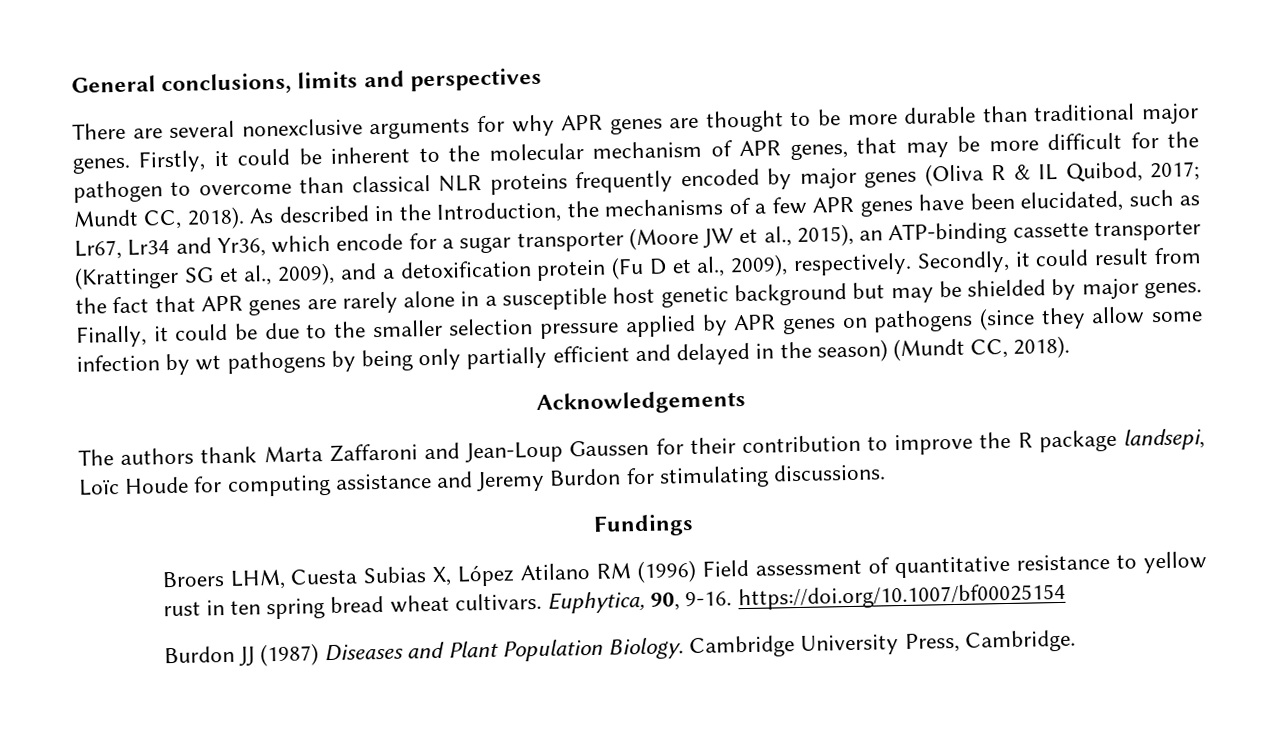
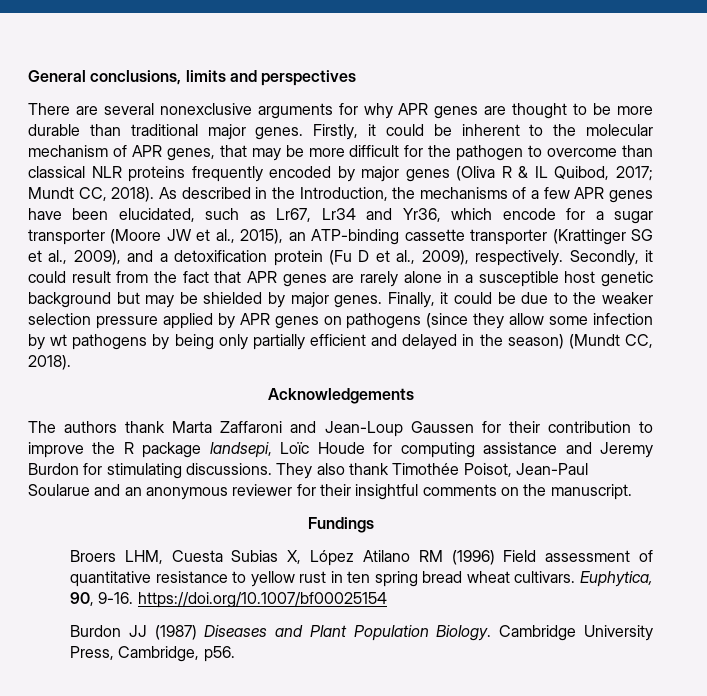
- Finally, it could be due to the smaller selection pressure applied by APR genes on pathogens (since they allow some infection by wt pathogens by being only partially efficient and delayed in the season) (Mundt CC, 2018).
+ Finally, it could be due to the weaker selection pressure applied by APR genes on pathogens (since they allow some infection by wt pathogens by being only partially efficient and delayed in the season) (Mundt CC, 2018).
+ They also thank Timothée Poisot, Jean-Paul Soularue and an anonymous reviewer for their insightful comments on the manuscript.
- Cambridge University Press, Cambridge.
+ Cambridge University Press, Cambridge, p56.

